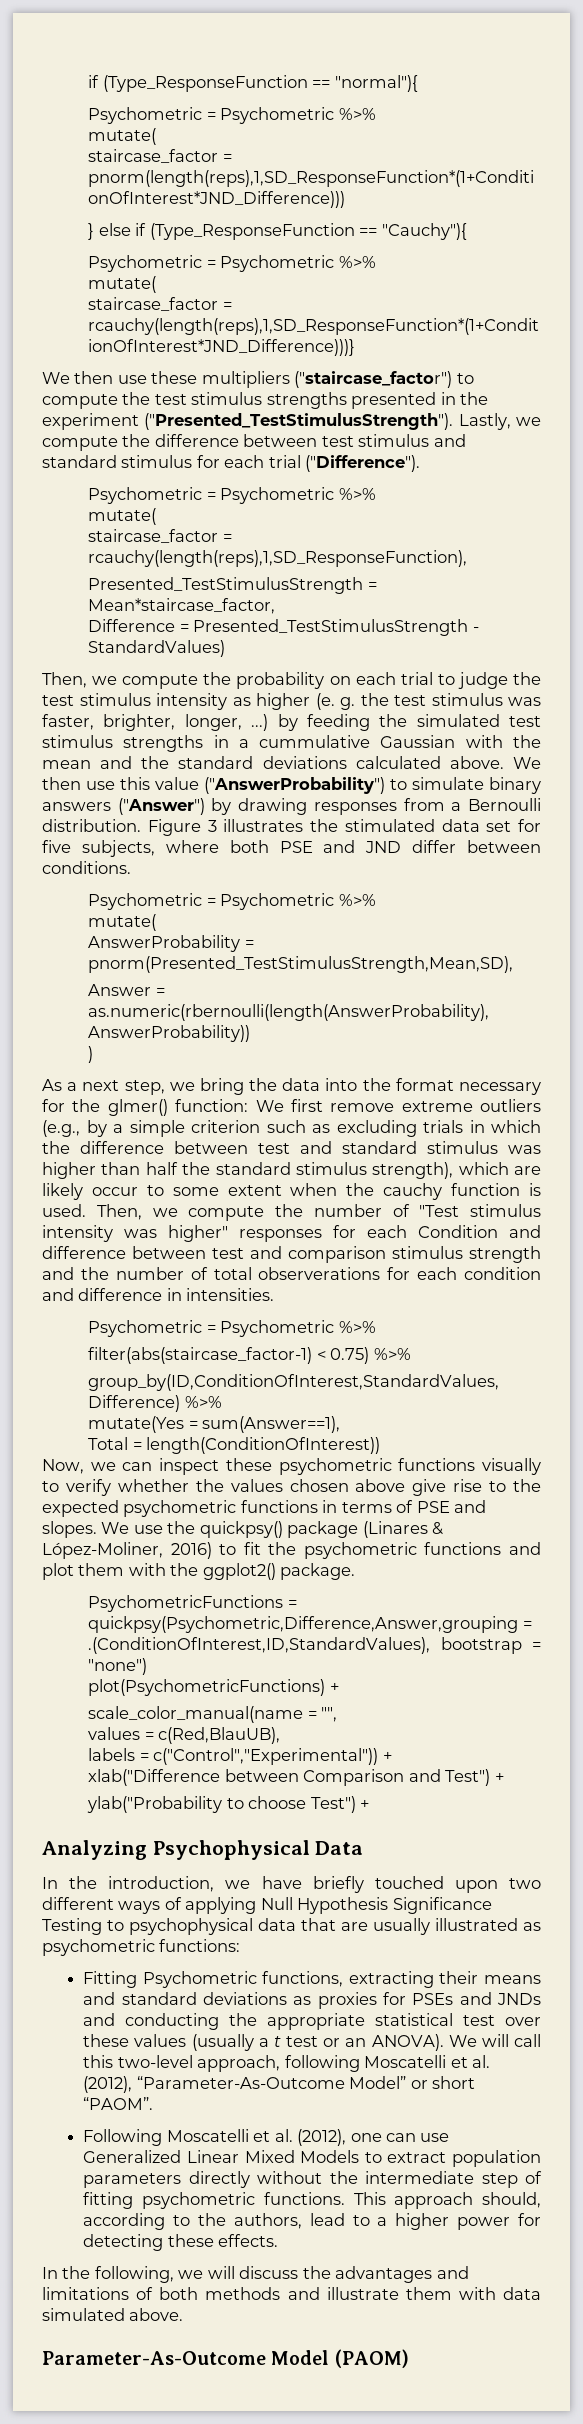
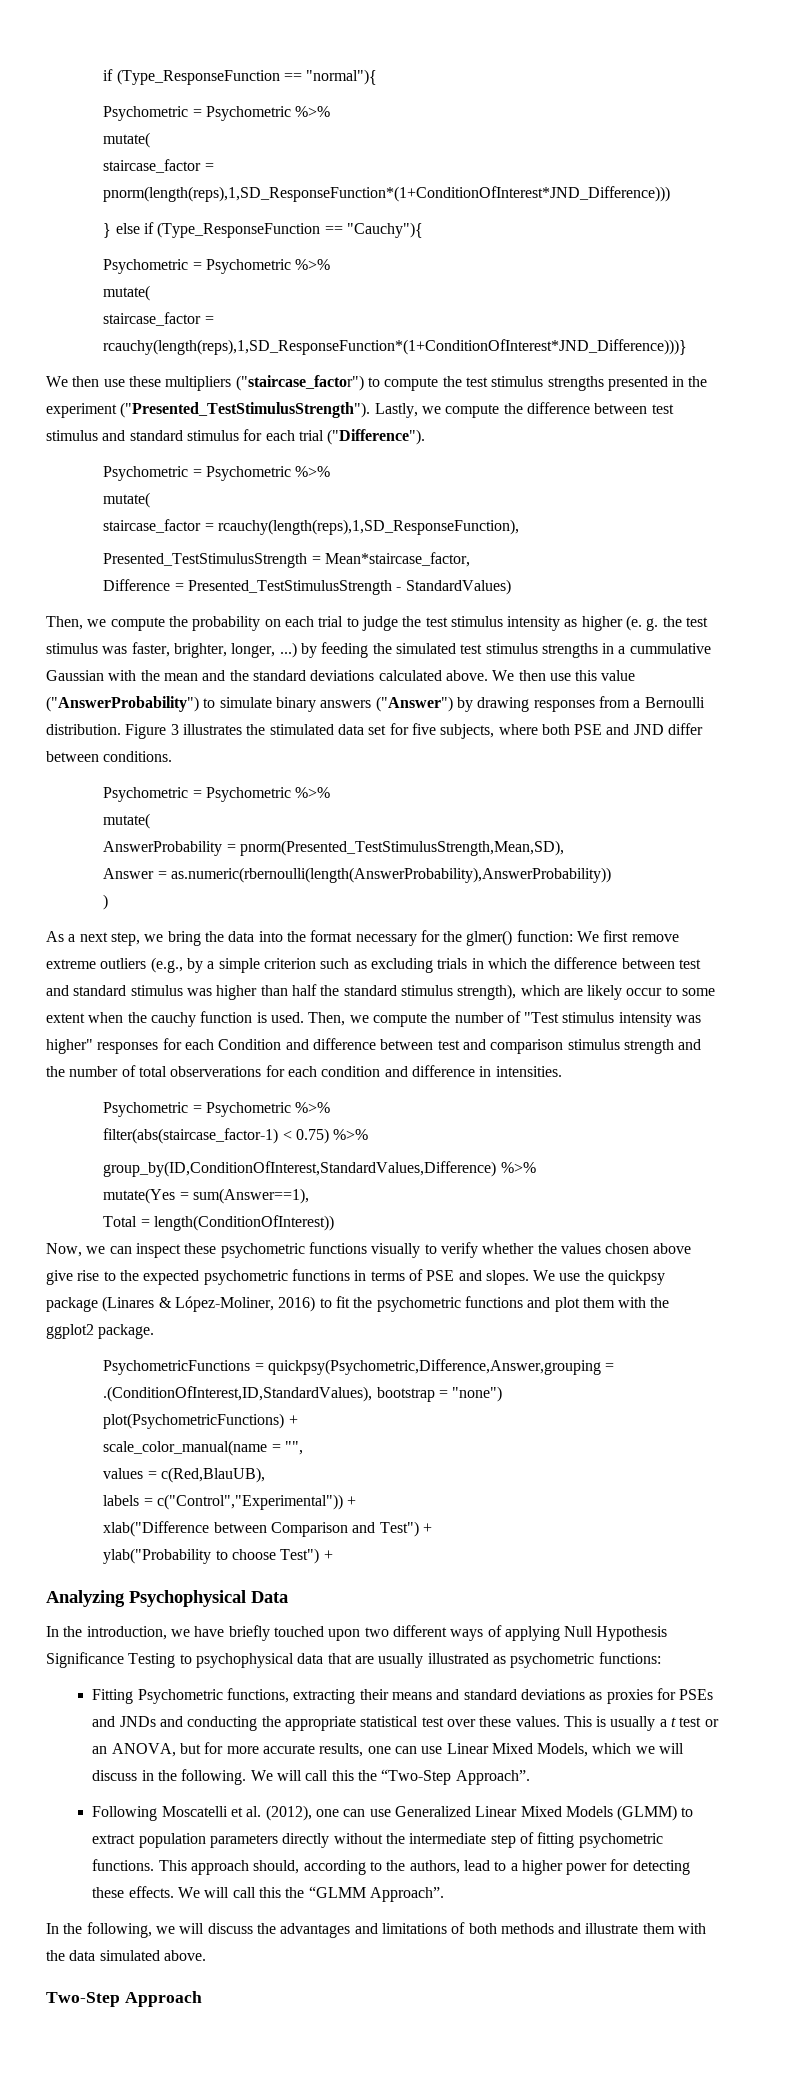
- We use the quickpsy() package (Linares & López-Moliner, 2016) to fit the psychometric functions and plot them with the ggplot2() package.
+ We use the quickpsy package (Linares & López-Moliner, 2016) to fit the psychometric functions and plot them with the ggplot2 package.
- Fitting Psychometric functions, extracting their means and standard deviations as proxies for PSEs and JNDs and conducting the appropriate statistical test over these values (usually a t test or an ANOVA). We will call this two-level approach, following Moscatelli et al. (2012), “Parameter-As-Outcome Model” or short “PAOM”.
+ Fitting Psychometric functions, extracting their means and standard deviations as proxies for PSEs and JNDs and conducting the appropriate statistical test over these values. This is usually a t test or an ANOVA, but for more accurate results, one can use Linear Mixed Models, which we will discuss in the following. We will call this the “Two-Step Approach”.
- Following Moscatelli et al. (2012), one can use Generalized Linear Mixed Models to extract population parameters directly without the intermediate step of fitting psychometric functions.
+ Following Moscatelli et al. (2012), one can use Generalized Linear Mixed Models (GLMM) to extract population parameters directly without the intermediate step of fitting psychometric functions.
+ We will call this the “GLMM Approach”.
- In the following, we will discuss the advantages and limitations of both methods and illustrate them with data simulated above.
+ In the following, we will discuss the advantages and limitations of both methods and illustrate them with the data simulated above.
- Parameter-As-Outcome Model (PAOM)
+ Two-Step Approach

